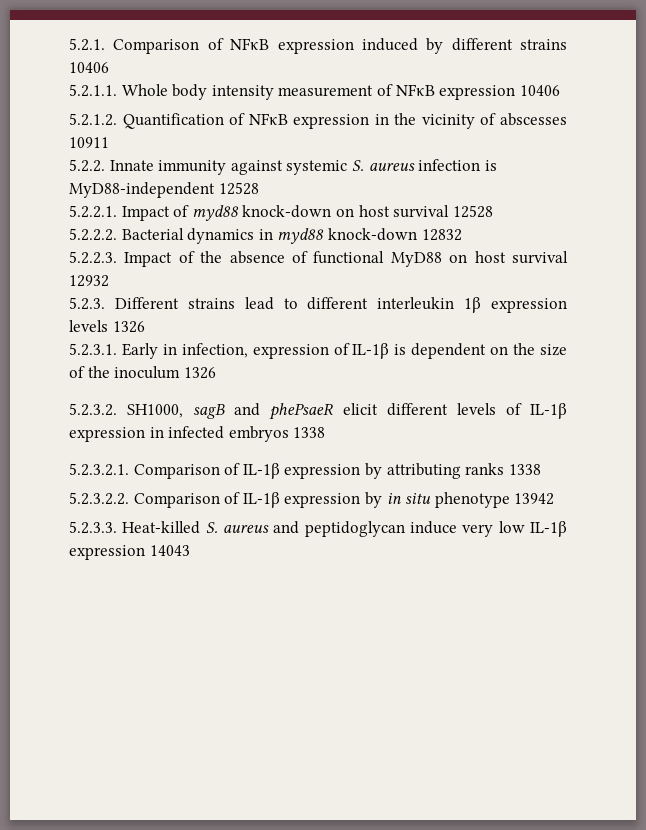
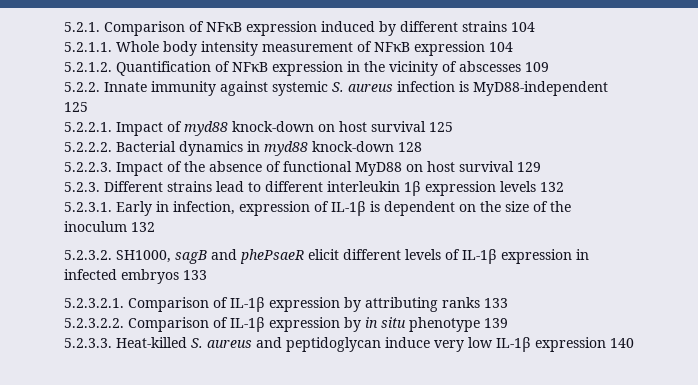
- 5.2.1. Comparison of NFκB expression induced by different strains 10406
+ 5.2.1. Comparison of NFκB expression induced by different strains 104
- 5.2.1.1. Whole body intensity measurement of NFκB expression 10406
+ 5.2.1.1. Whole body intensity measurement of NFκB expression 104
- 5.2.1.2. Quantification of NFκB expression in the vicinity of abscesses 10911
+ 5.2.1.2. Quantification of NFκB expression in the vicinity of abscesses 109
- 5.2.2. Innate immunity against systemic S. aureus infection is MyD88-independent 12528
+ 5.2.2. Innate immunity against systemic S. aureus infection is MyD88-independent 125
- 5.2.2.1. Impact of myd88 knock-down on host survival 12528
+ 5.2.2.1. Impact of myd88 knock-down on host survival 125
- 5.2.2.2. Bacterial dynamics in myd88 knock-down 12832
+ 5.2.2.2. Bacterial dynamics in myd88 knock-down 128
- 5.2.2.3. Impact of the absence of functional MyD88 on host survival 12932
+ 5.2.2.3. Impact of the absence of functional MyD88 on host survival 129
- 5.2.3. Different strains lead to different interleukin 1β expression levels 1326
+ 5.2.3. Different strains lead to different interleukin 1β expression levels 132
- 5.2.3.1. Early in infection, expression of IL-1β is dependent on the size of the inoculum 1326
+ 5.2.3.1. Early in infection, expression of IL-1β is dependent on the size of the inoculum 132
- 5.2.3.2. SH1000, sagB and phePsaeR elicit different levels of IL-1β expression in infected embryos 1338
+ 5.2.3.2. SH1000, sagB and phePsaeR elicit different levels of IL-1β expression in infected embryos 133
- 5.2.3.2.1. Comparison of IL-1β expression by attributing ranks 1338
+ 5.2.3.2.1. Comparison of IL-1β expression by attributing ranks 133
- 5.2.3.2.2. Comparison of IL-1β expression by in situ phenotype 13942
+ 5.2.3.2.2. Comparison of IL-1β expression by in situ phenotype 139
- 5.2.3.3. Heat-killed S. aureus and peptidoglycan induce very low IL-1β expression 14043
+ 5.2.3.3. Heat-killed S. aureus and peptidoglycan induce very low IL-1β expression 140

